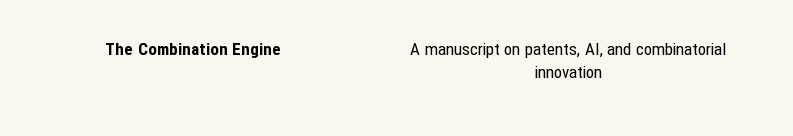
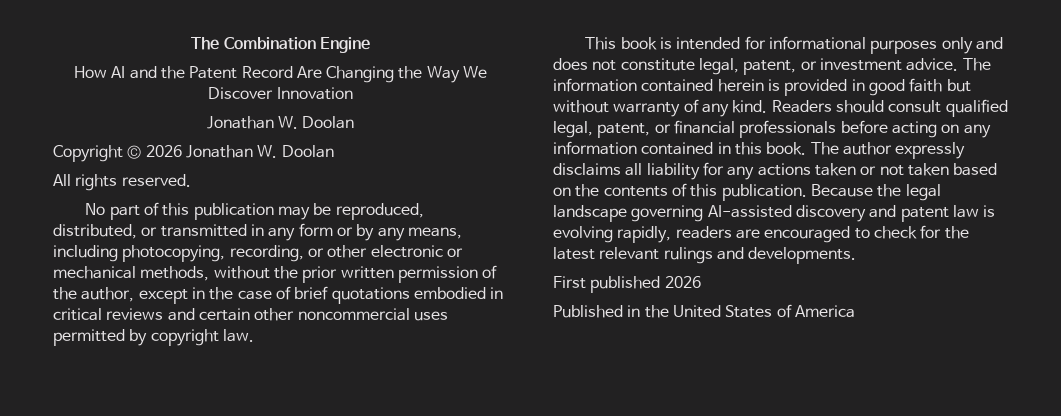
- A manuscript on patents, AI, and combinatorial innovation
+ How AI and the Patent Record Are Changing the Way We Discover Innovation
+ Jonathan W. Doolan
+ Copyright © 2026 Jonathan W. Doolan
+ All rights reserved.
+ No part of this publication may be reproduced, distributed, or transmitted in any form or by any means, including photocopying, recording, or other electronic or mechanical methods, without the prior written permission of the author, except in the case of brief quotations embodied in critical reviews and certain other noncommercial uses permitted by copyright law.
+ This book is intended for informational purposes only and does not constitute legal, patent, or investment advice. The information contained herein is provided in good faith but without warranty of any kind. Readers should consult qualified legal, patent, or financial professionals before acting on any information contained in this book. The author expressly disclaims all liability for any actions taken or not taken based on the contents of this publication. Because the legal landscape governing AI-assisted discovery and patent law is evolving rapidly, readers are encouraged to check for the latest relevant rulings and developments.
+ First published 2026
+ Published in the United States of America

